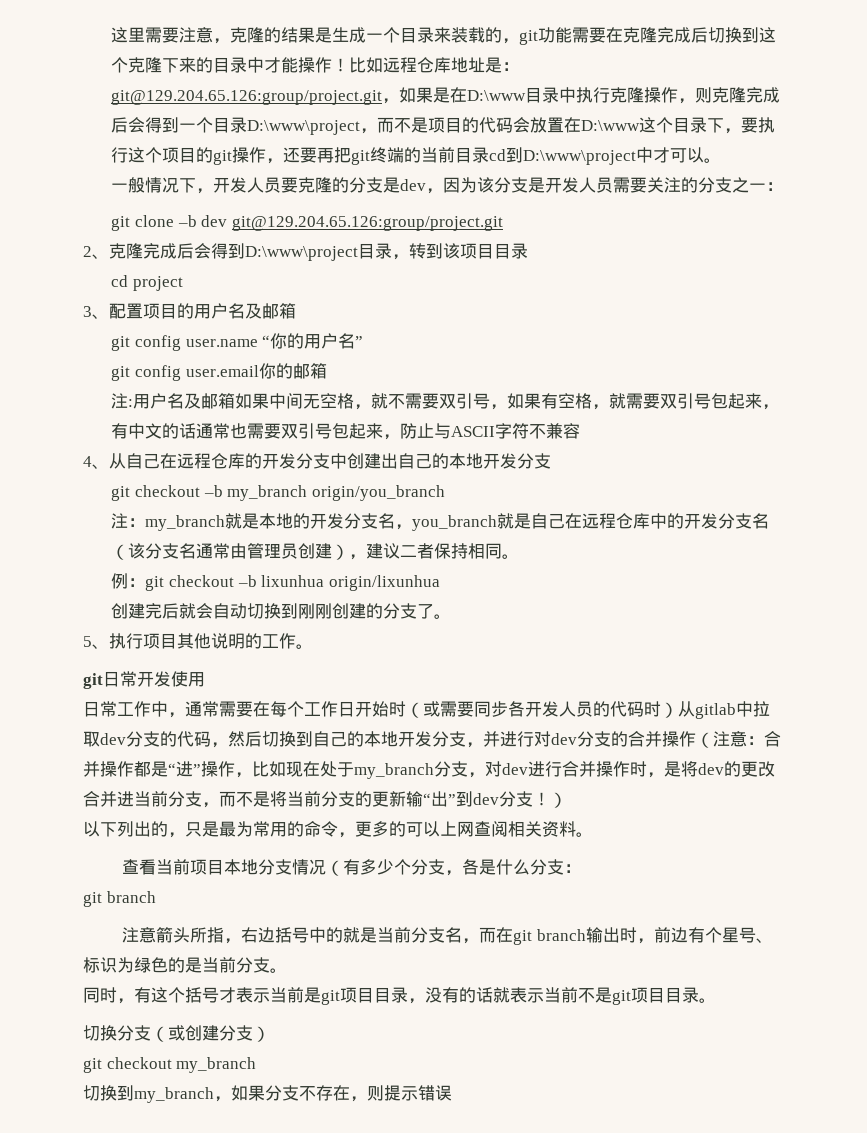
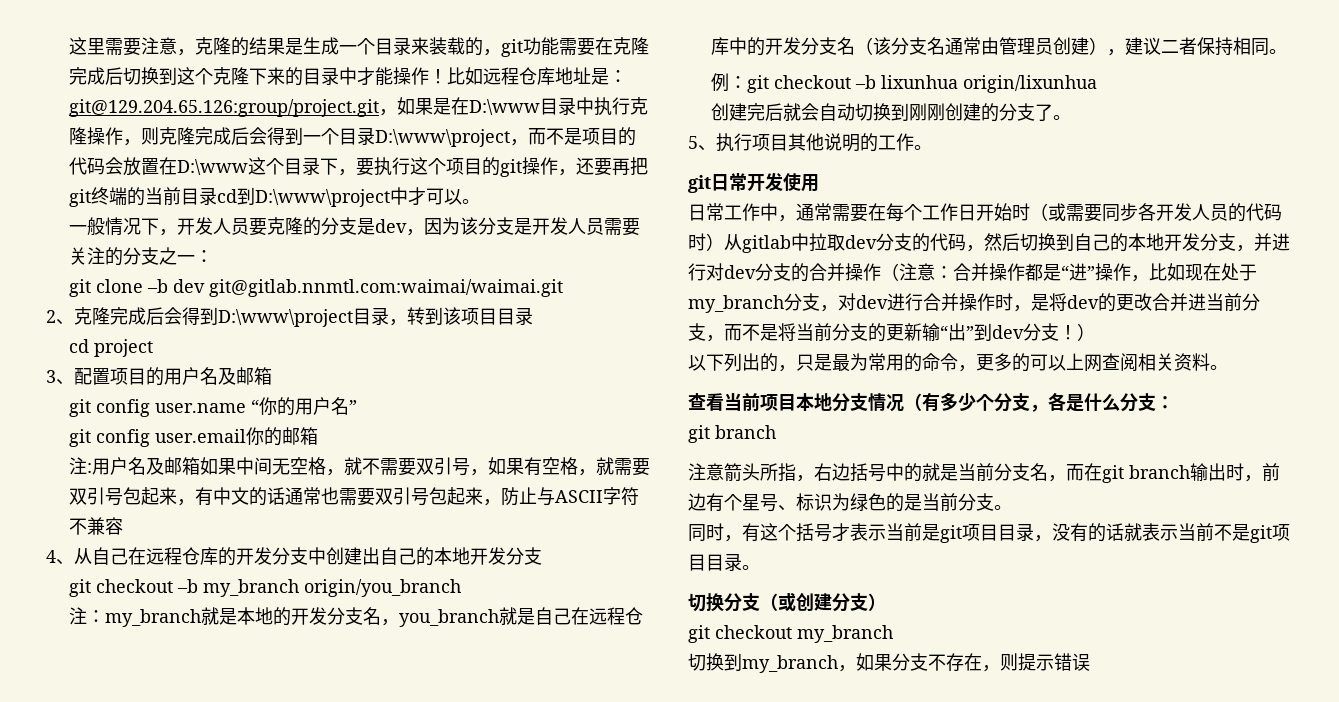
- git clone –b dev git@129.204.65.126:group/project.git
+ git clone –b dev git@gitlab.nnmtl.com:waimai/waimai.git

